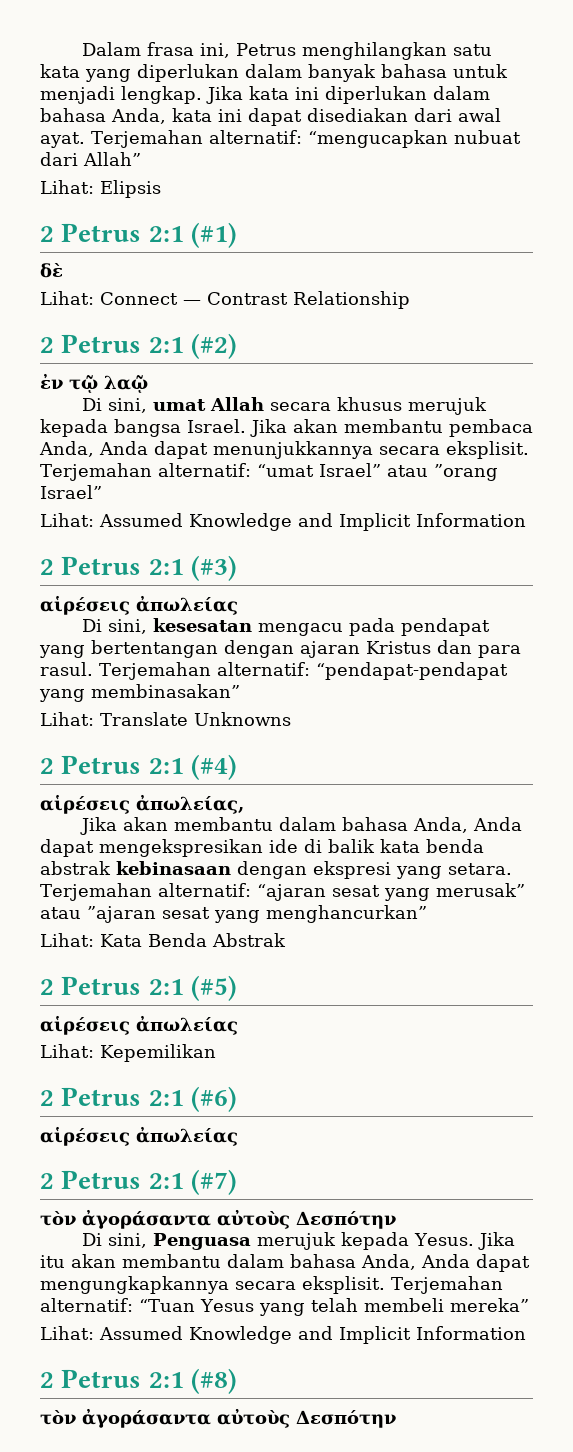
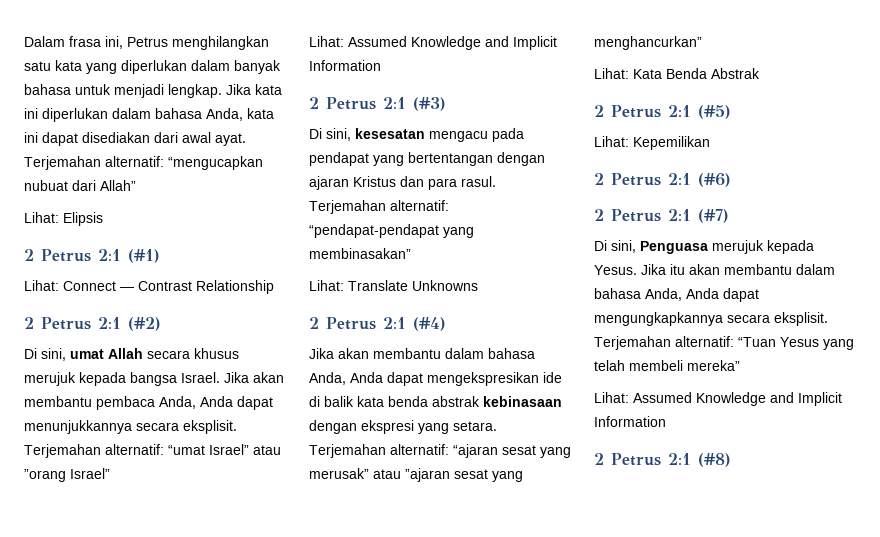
- δὲ
- ἐν τῷ λαῷ
  2 Petrus 2:1 (#3)
- αἱρέσεις ἀπωλείας
- αἱρέσεις ἀπωλείας,
  2 Petrus 2:1 (#5)
- αἱρέσεις ἀπωλείας
  2 Petrus 2:1 (#6)
- αἱρέσεις ἀπωλείας
  2 Petrus 2:1 (#7)
- τὸν ἀγοράσαντα αὐτοὺς Δεσπότην
  2 Petrus 2:1 (#8)
- τὸν ἀγοράσαντα αὐτοὺς Δεσπότην

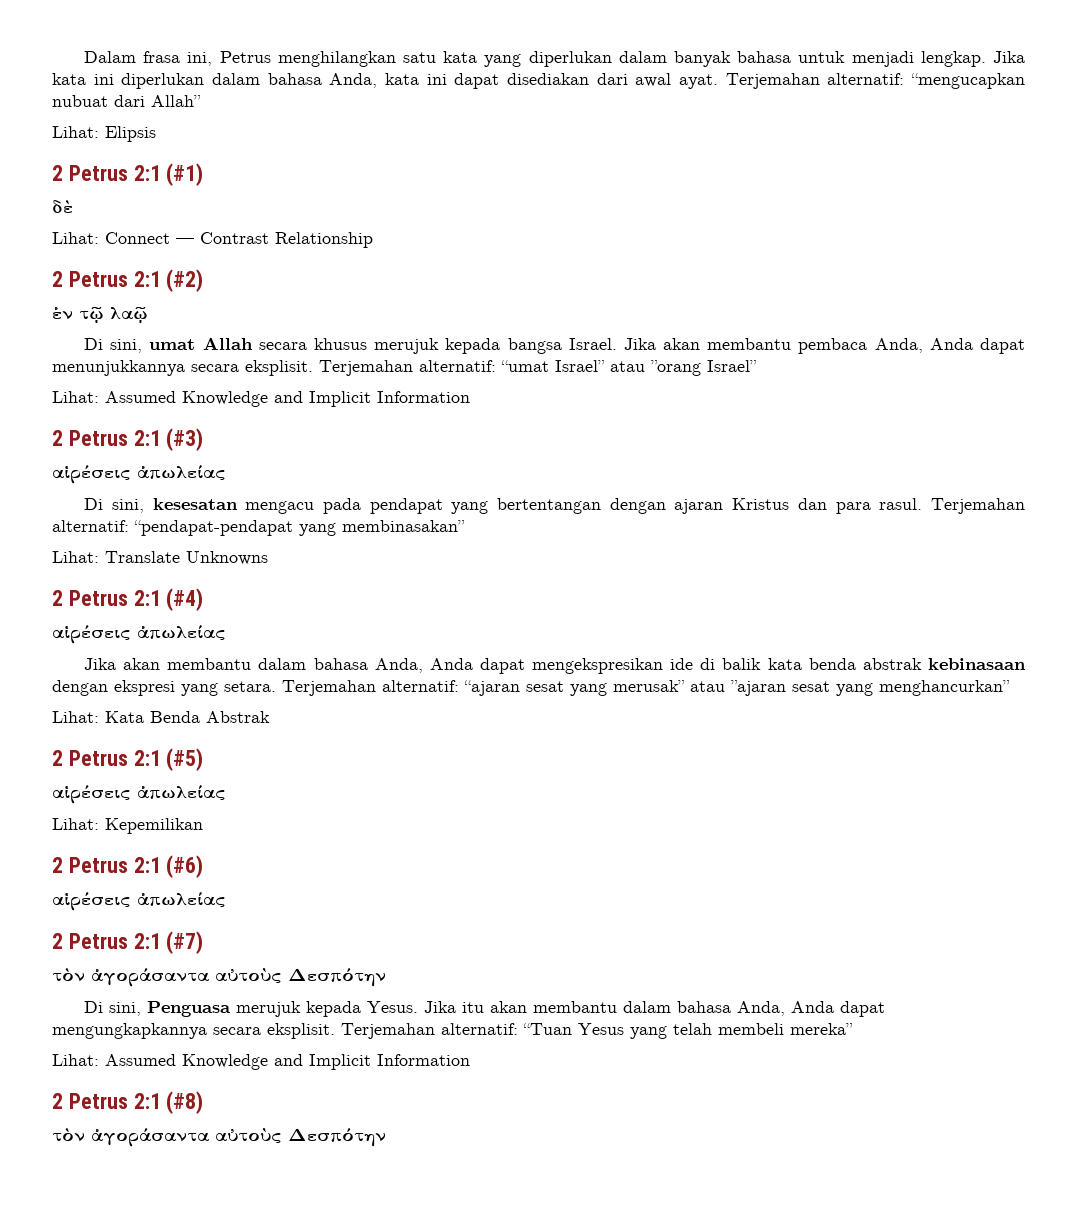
+ δὲ
+ ἐν τῷ λαῷ
  2 Petrus 2:1 (#3)
+ αἱρέσεις ἀπωλείας
  2 Petrus 2:1 (#4)
+ αἱρέσεις ἀπωλείας
  2 Petrus 2:1 (#5)
+ αἱρέσεις ἀπωλείας
  2 Petrus 2:1 (#6)
+ αἱρέσεις ἀπωλείας
  2 Petrus 2:1 (#7)
+ τὸν ἀγοράσαντα αὐτοὺς Δεσπότην
  2 Petrus 2:1 (#8)
+ τὸν ἀγοράσαντα αὐτοὺς Δεσπότην

